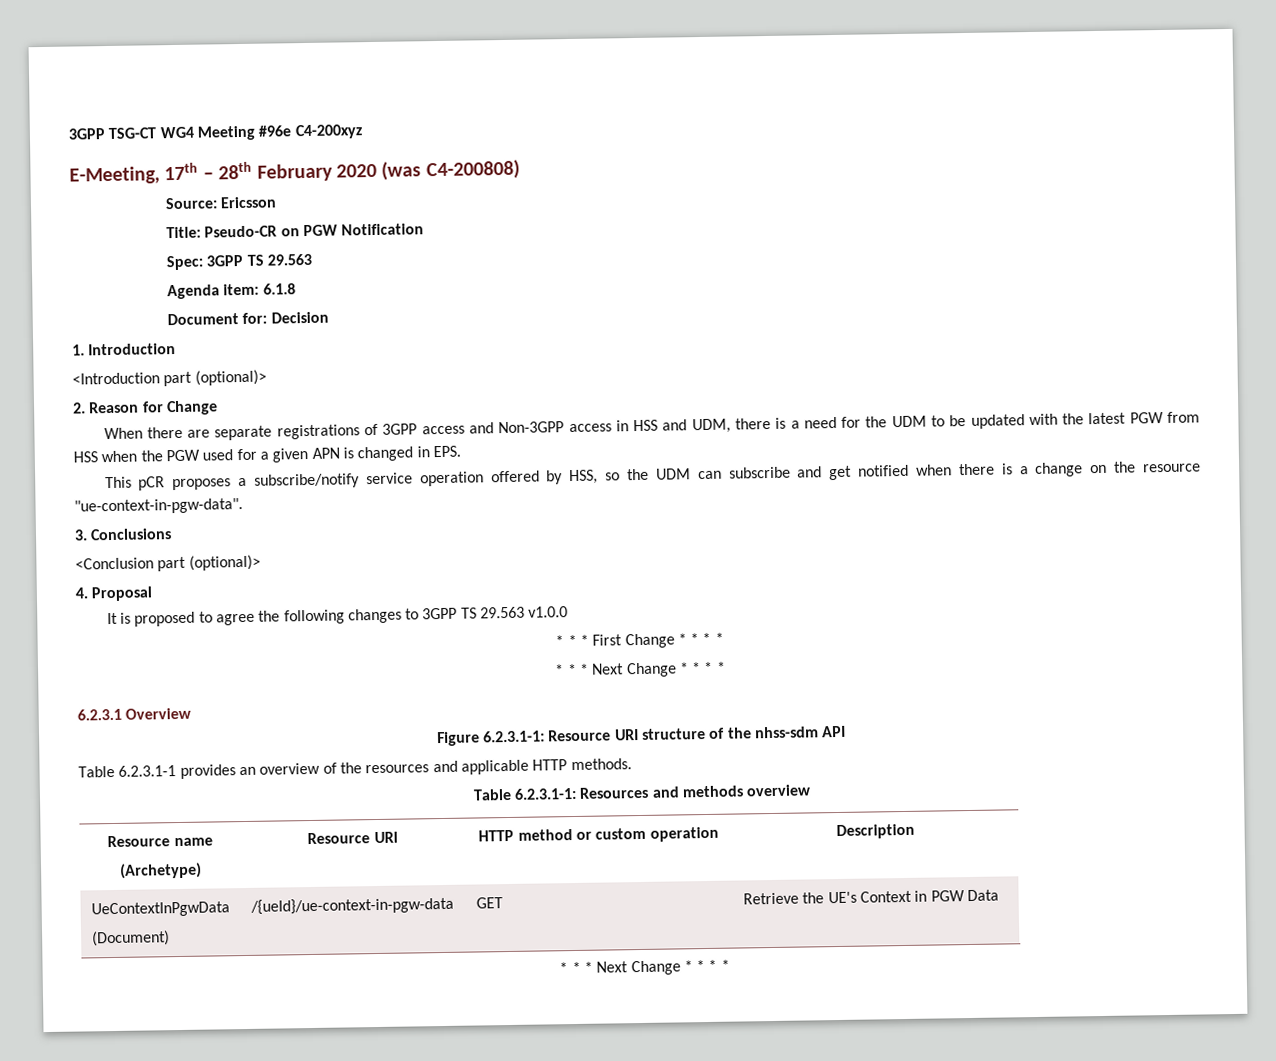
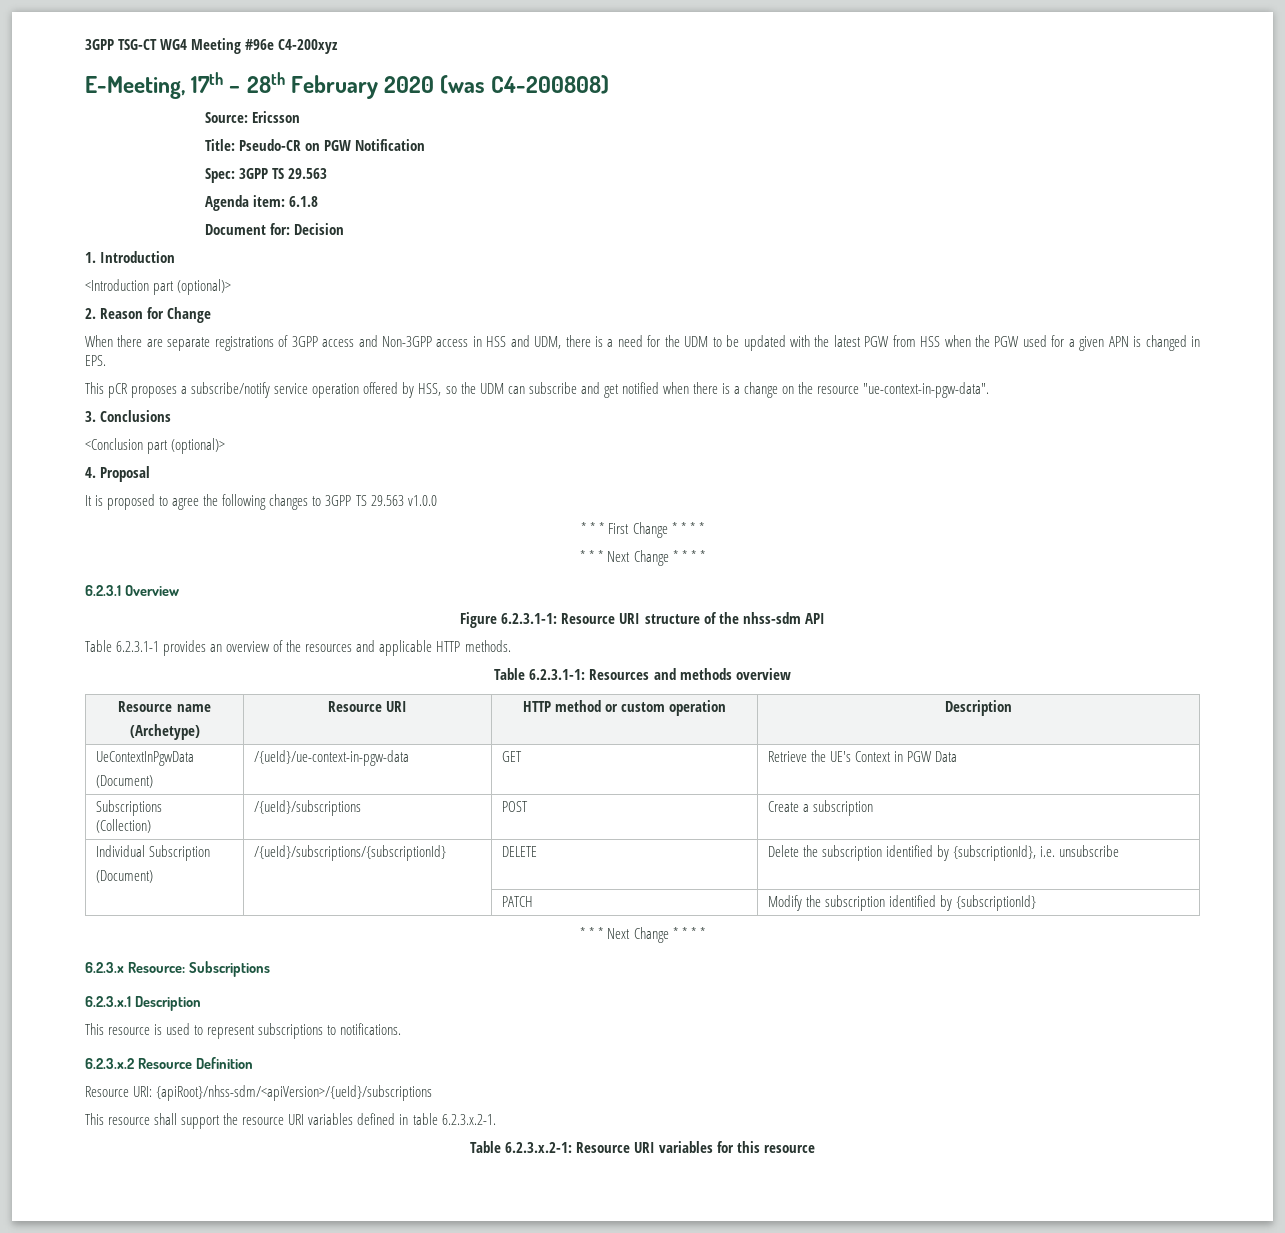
  UeContextInPgwData
  (Document) | /{ueId}/ue-context-in-pgw-data | GET | Retrieve the UE's Context in PGW Data
+ Subscriptions
+ (Collection) | /{ueId}/subscriptions | POST | Create a subscription
+ Individual Subscription
+ (Document) | /{ueId}/subscriptions/{subscriptionId} | DELETE | Delete the subscription identified by {subscriptionId}, i.e. unsubscribe
+ | | PATCH | Modify the subscription identified by {subscriptionId}
  * * * Next Change * * * *
+ 6.2.3.x Resource: Subscriptions
+ 6.2.3.x.1 Description
+ This resource is used to represent subscriptions to notifications.
+ 6.2.3.x.2 Resource Definition
+ Resource URI: {apiRoot}/nhss-sdm/<apiVersion>/{ueId}/subscriptions
+ This resource shall support the resource URI variables defined in table 6.2.3.x.2-1.
+ Table 6.2.3.x.2-1: Resource URI variables for this resource

